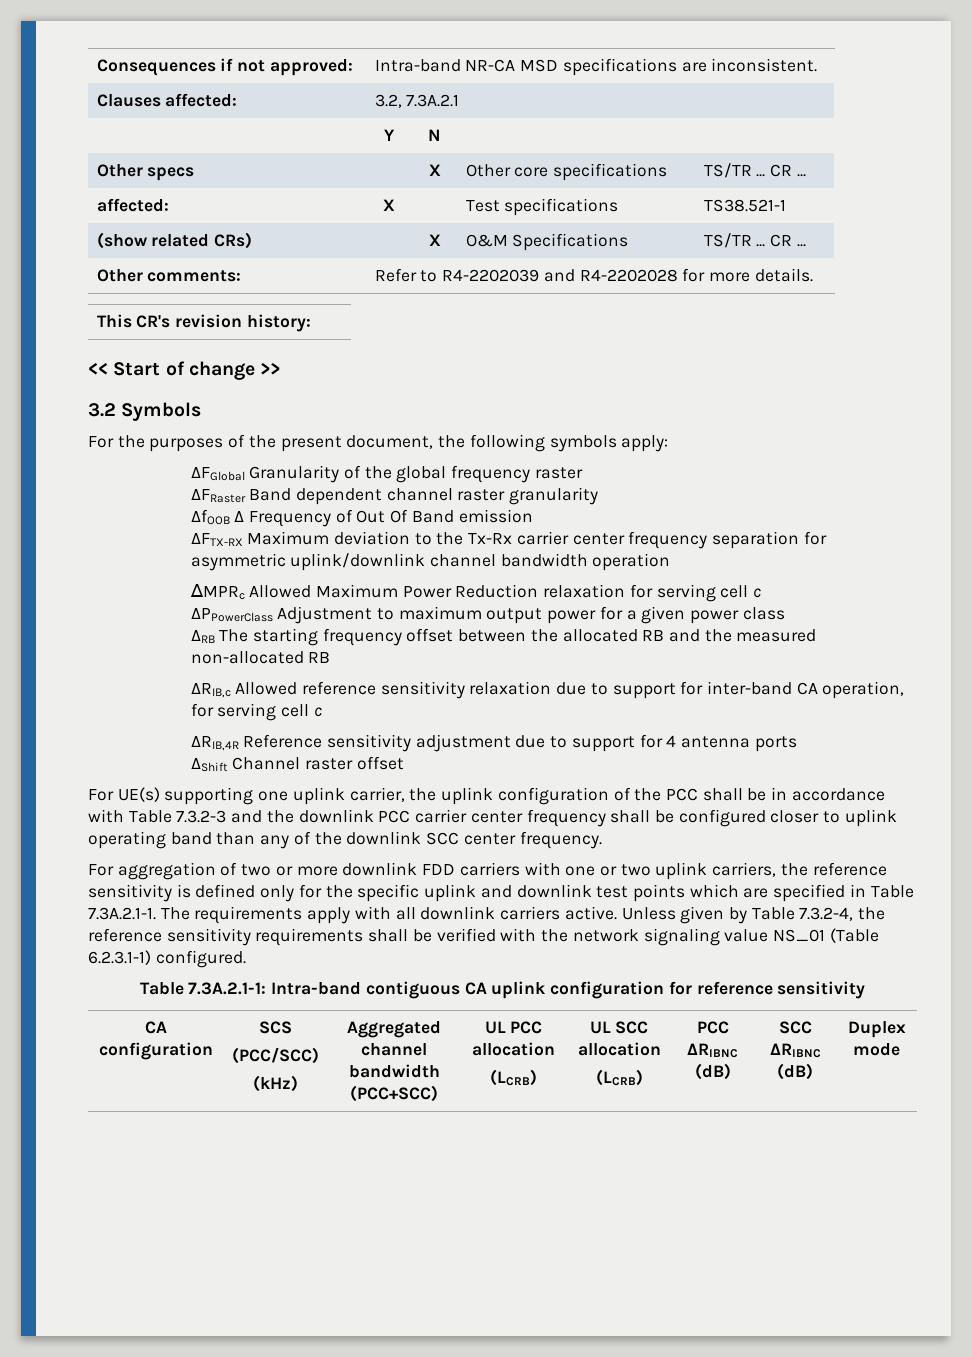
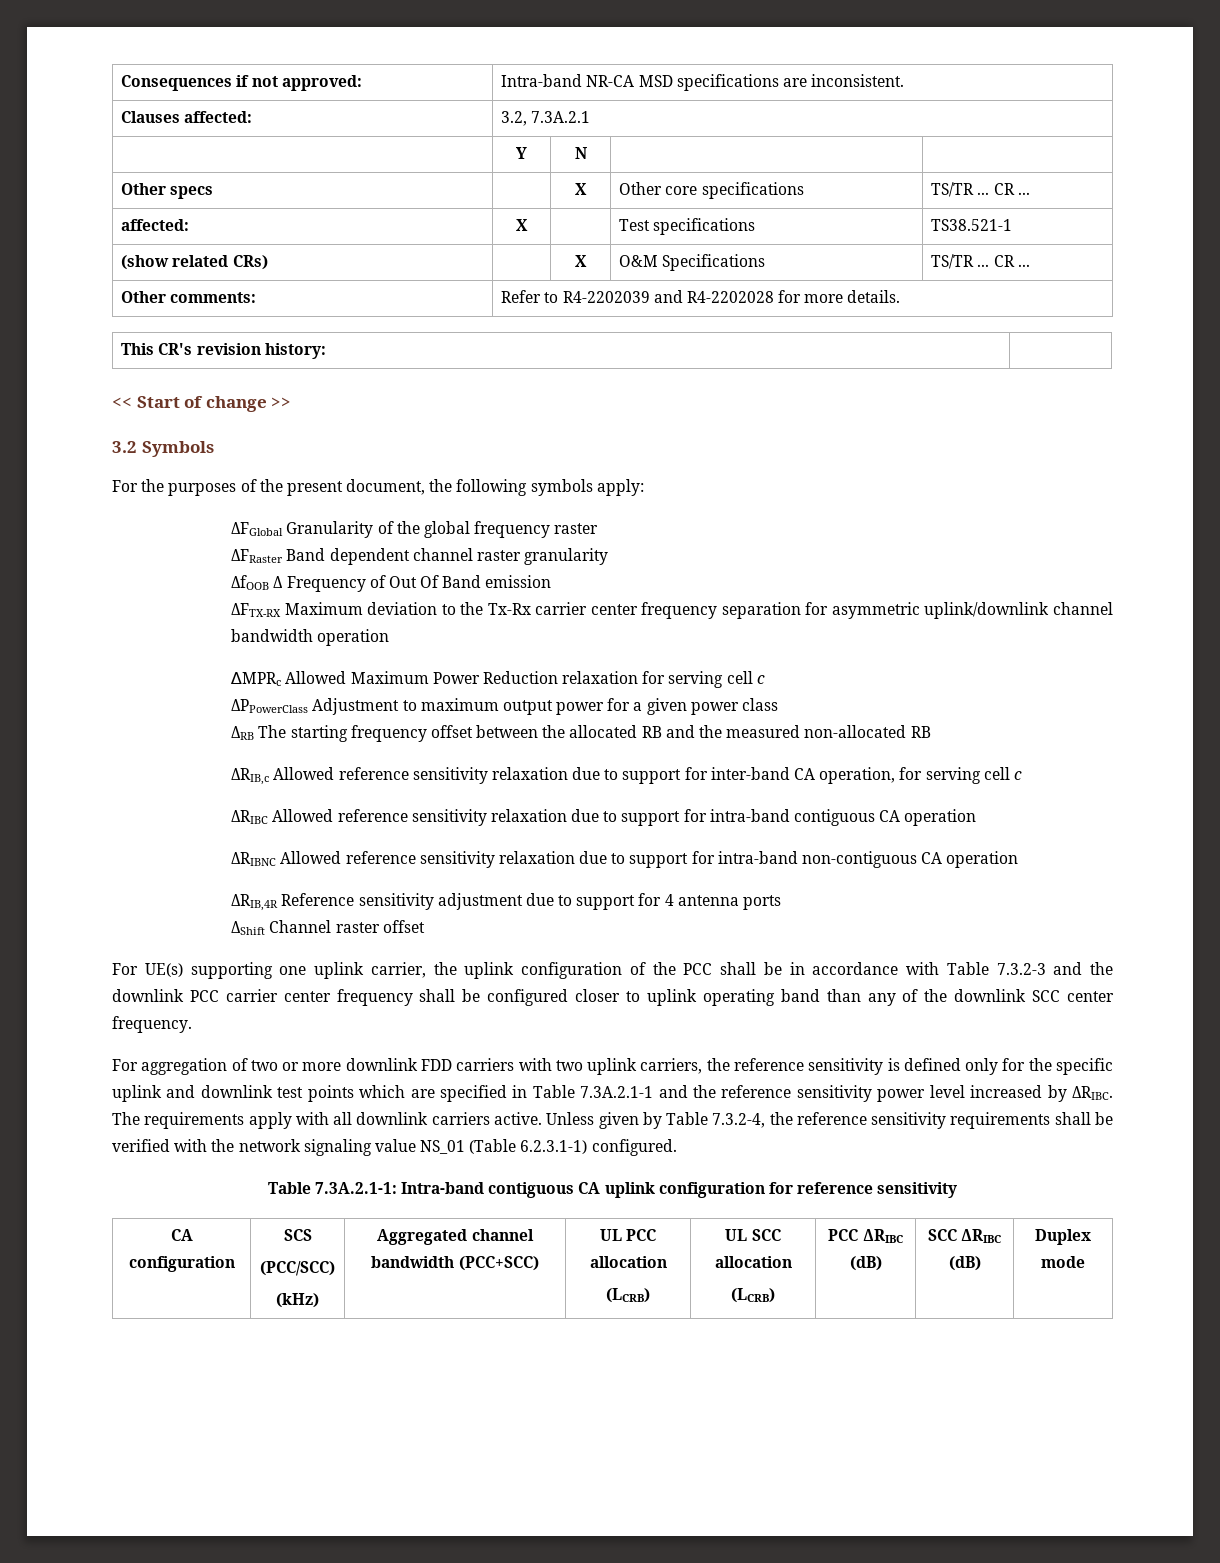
+ ΔRIBC Allowed reference sensitivity relaxation due to support for intra-band contiguous CA operation
+ ΔRIBNC Allowed reference sensitivity relaxation due to support for intra-band non-contiguous CA operation
- For aggregation of two or more downlink FDD carriers with one or two uplink carriers, the reference sensitivity is defined only for the specific uplink and downlink test points which are specified in Table 7.3A.2.1-1. The requirements apply with all downlink carriers active.
+ For aggregation of two or more downlink FDD carriers with two uplink carriers, the reference sensitivity is defined only for the specific uplink and downlink test points which are specified in Table 7.3A.2.1-1 and the reference sensitivity power level increased by ΔRIBC. The requirements apply with all downlink carriers active.
  CA configuration | SCS
  (PCC/SCC)
  (kHz) | Aggregated channel bandwidth (PCC+SCC) | UL PCC allocation
  (LCRB) | UL SCC allocation
- (LCRB) | PCC ΔRIBNC (dB) | SCC ΔRIBNC (dB) | Duplex mode
+ (LCRB) | PCC ΔRIBC (dB) | SCC ΔRIBC (dB) | Duplex mode

